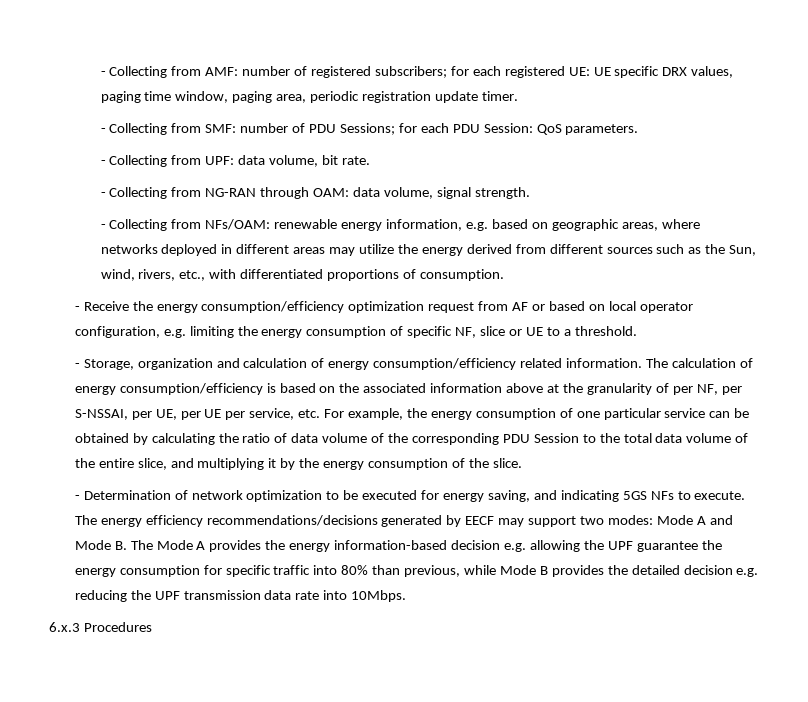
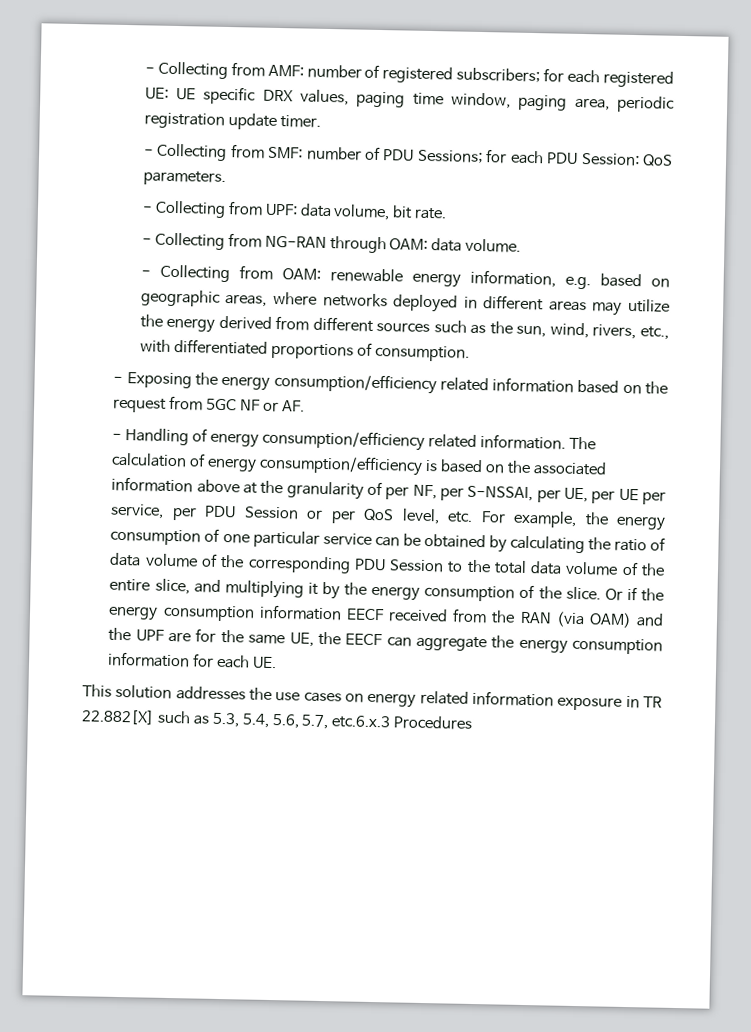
- - Collecting from NG-RAN through OAM: data volume, signal strength.
- - Collecting from NFs/OAM: renewable energy information, e.g. based on geographic areas, where networks deployed in different areas may utilize the energy derived from different sources such as the Sun, wind, rivers, etc., with differentiated proportions of consumption.
+ - Collecting from NG-RAN through OAM: data volume.
+ - Collecting from OAM: renewable energy information, e.g. based on geographic areas, where networks deployed in different areas may utilize the energy derived from different sources such as the sun, wind, rivers, etc., with differentiated proportions of consumption.
- - Receive the energy consumption/efficiency optimization request from AF or based on local operator configuration, e.g. limiting the energy consumption of specific NF, slice or UE to a threshold.
- - Storage, organization and calculation of energy consumption/efficiency related information.
+ - Exposing the energy consumption/efficiency related information based on the request from 5GC NF or AF.
+ - Handling of energy consumption/efficiency related information.
- The calculation of energy consumption/efficiency is based on the associated information above at the granularity of per NF, per S-NSSAI, per UE, per UE per service, etc. For example, the energy consumption of one particular service can be obtained by calculating the ratio of data volume of the corresponding PDU Session to the total data volume of the entire slice, and multiplying it by the energy consumption of the slice.
- - Determination of network optimization to be executed for energy saving, and indicating 5GS NFs to execute. The energy efficiency recommendations/decisions generated by EECF may support two modes: Mode A and Mode B. The Mode A provides the energy information-based decision e.g. allowing the UPF guarantee the energy consumption for specific traffic into 80% than previous, while Mode B provides the detailed decision e.g. reducing the UPF transmission data rate into 10Mbps.
- 6.x.3 Procedures
+ The calculation of energy consumption/efficiency is based on the associated information above at the granularity of per NF, per S-NSSAI, per UE, per UE per service, per PDU Session or per QoS level, etc. For example, the energy consumption of one particular service can be obtained by calculating the ratio of data volume of the corresponding PDU Session to the total data volume of the entire slice, and multiplying it by the energy consumption of the slice. Or if the energy consumption information EECF received from the RAN (via OAM) and the UPF are for the same UE, the EECF can aggregate the energy consumption information for each UE.
+ This solution addresses the use cases on energy related information exposure in TR 22.882[X] such as 5.3, 5.4, 5.6, 5.7, etc.6.x.3 Procedures

